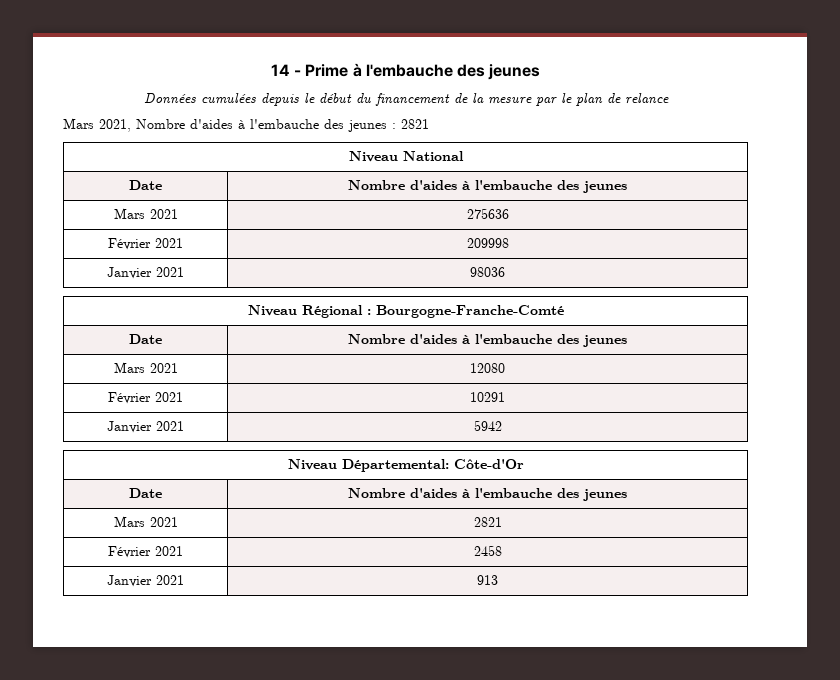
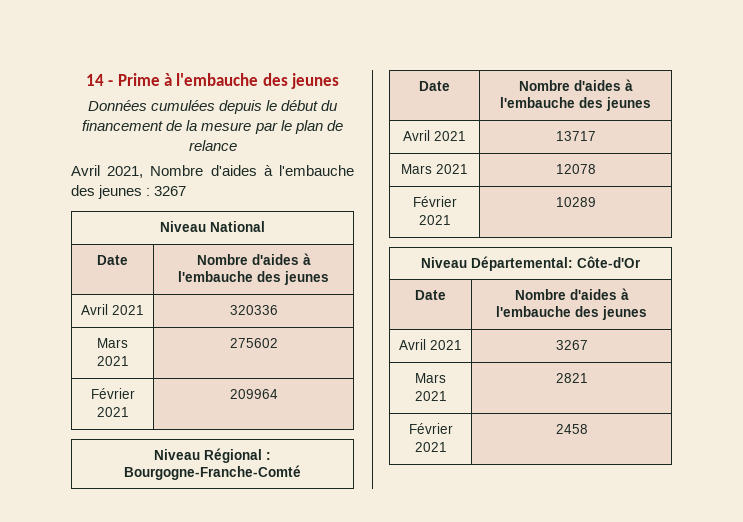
- Mars 2021, Nombre d'aides à l'embauche des jeunes : 2821
+ Avril 2021, Nombre d'aides à l'embauche des jeunes : 3267
- Mars 2021 | 275636
- Février 2021 | 209998
- Janvier 2021 | 98036
+ Avril 2021 | 320336
+ Mars 2021 | 275602
+ Février 2021 | 209964
- Mars 2021 | 12080
- Février 2021 | 10291
- Janvier 2021 | 5942
+ Avril 2021 | 13717
+ Mars 2021 | 12078
+ Février 2021 | 10289
+ Avril 2021 | 3267
- Janvier 2021 | 913

